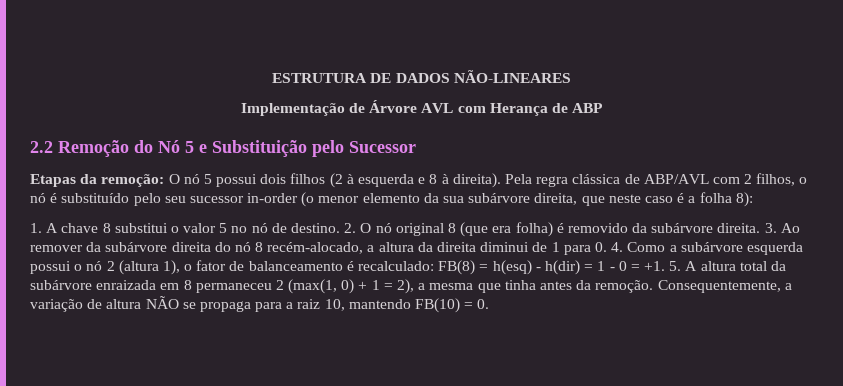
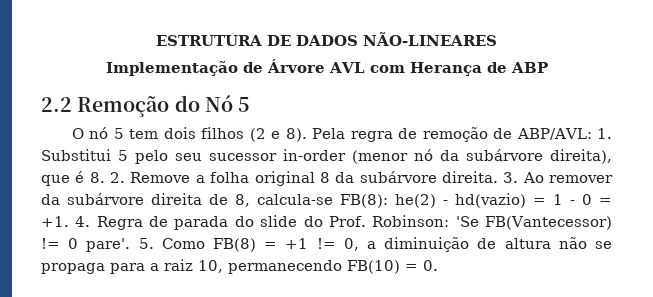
- 2.2 Remoção do Nó 5 e Substituição pelo Sucessor
- Etapas da remoção: O nó 5 possui dois filhos (2 à esquerda e 8 à direita). Pela regra clássica de ABP/AVL com 2 filhos, o nó é substituído pelo seu sucessor in-order (o menor elemento da sua subárvore direita, que neste caso é a folha 8):
- 1. A chave 8 substitui o valor 5 no nó de destino. 2. O nó original 8 (que era folha) é removido da subárvore direita.
+ 2.2 Remoção do Nó 5
+ O nó 5 tem dois filhos (2 e 8). Pela regra de remoção de ABP/AVL: 1. Substitui 5 pelo seu sucessor in-order (menor nó da subárvore direita), que é 8. 2. Remove a folha original 8 da subárvore direita.
- 3. Ao remover da subárvore direita do nó 8 recém-alocado, a altura da direita diminui de 1 para 0. 4. Como a subárvore esquerda possui o nó 2 (altura 1), o fator de balanceamento é recalculado: FB(8) = h(esq) - h(dir) = 1 - 0 = +1.
+ 3. Ao remover da subárvore direita de 8, calcula-se FB(8): he(2) - hd(vazio) = 1 - 0 = +1.
- 5. A altura total da subárvore enraizada em 8 permaneceu 2 (max(1, 0) + 1 = 2), a mesma que tinha antes da remoção. Consequentemente, a variação de altura NÃO se propaga para a raiz 10, mantendo FB(10) = 0.
+ 4. Regra de parada do slide do Prof. Robinson: 'Se FB(Vantecessor) != 0 pare'. 5. Como FB(8) = +1 != 0, a diminuição de altura não se propaga para a raiz 10, permanecendo FB(10) = 0.

